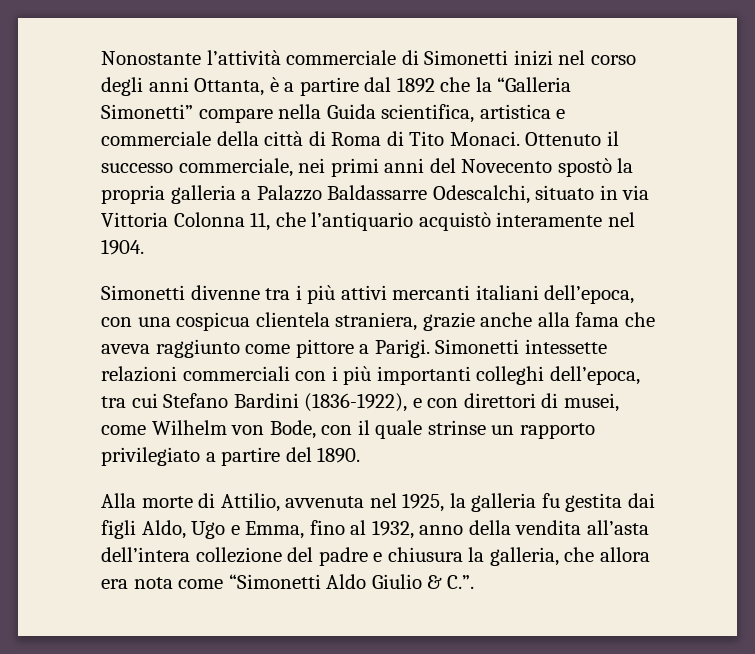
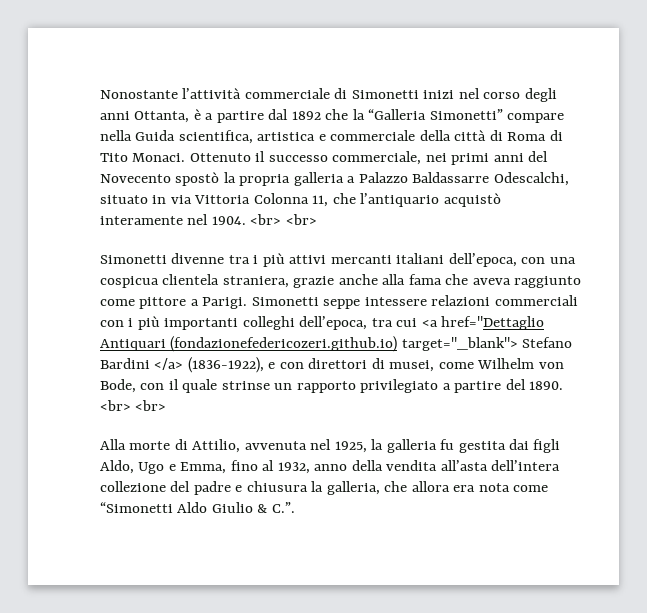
- Ottenuto il successo commerciale, nei primi anni del Novecento spostò la propria galleria a Palazzo Baldassarre Odescalchi, situato in via Vittoria Colonna 11, che l’antiquario acquistò interamente nel 1904.
+ Ottenuto il successo commerciale, nei primi anni del Novecento spostò la propria galleria a Palazzo Baldassarre Odescalchi, situato in via Vittoria Colonna 11, che l’antiquario acquistò interamente nel 1904. <br> <br>
- Simonetti intessette relazioni commerciali con i più importanti colleghi dell’epoca, tra cui Stefano Bardini (1836-1922), e con direttori di musei, come Wilhelm von Bode, con il quale strinse un rapporto privilegiato a partire del 1890.
+ Simonetti seppe intessere relazioni commerciali con i più importanti colleghi dell’epoca, tra cui <a href="Dettaglio Antiquari (fondazionefedericozeri.github.io) target="_blank"> Stefano Bardini </a> (1836-1922), e con direttori di musei, come Wilhelm von Bode, con il quale strinse un rapporto privilegiato a partire del 1890. <br> <br>

